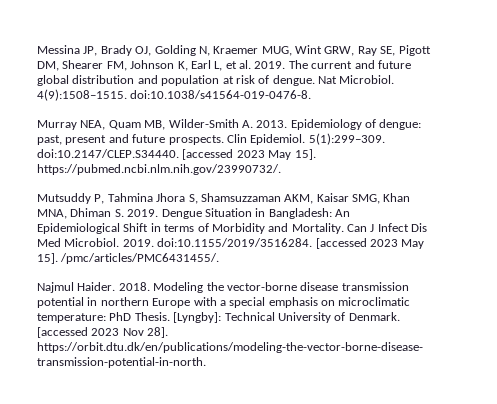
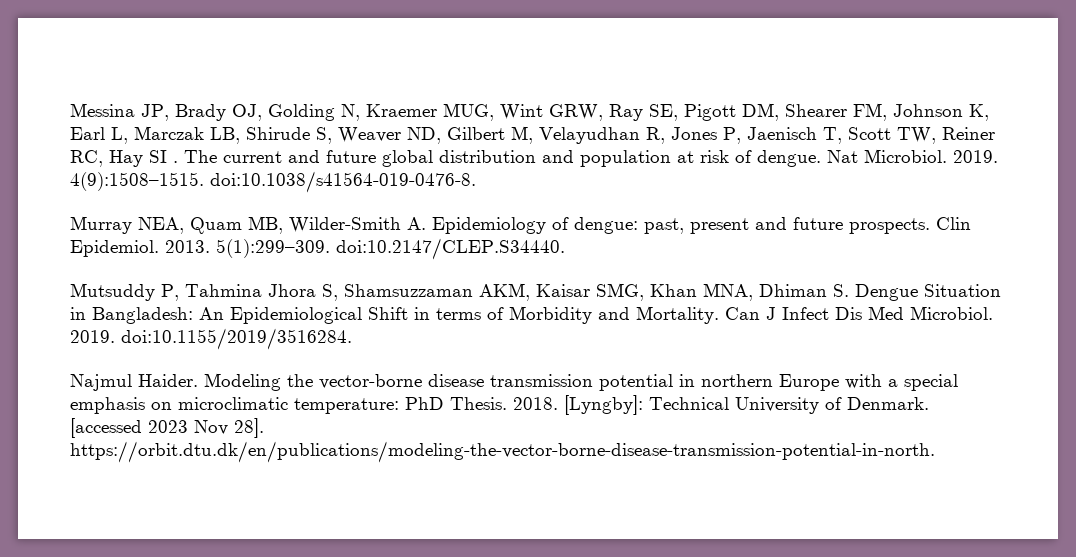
- Messina JP, Brady OJ, Golding N, Kraemer MUG, Wint GRW, Ray SE, Pigott DM, Shearer FM, Johnson K, Earl L, et al. 2019.
+ Messina JP, Brady OJ, Golding N, Kraemer MUG, Wint GRW, Ray SE, Pigott DM, Shearer FM, Johnson K, Earl L, Marczak LB, Shirude S, Weaver ND, Gilbert M, Velayudhan R, Jones P, Jaenisch T, Scott TW, Reiner RC, Hay SI .
- Nat Microbiol.
+ Nat Microbiol. 2019.
- Murray NEA, Quam MB, Wilder-Smith A. 2013. Epidemiology of dengue: past, present and future prospects.
+ Murray NEA, Quam MB, Wilder-Smith A. Epidemiology of dengue: past, present and future prospects.
+ 2013.
- 5(1):299–309. doi:10.2147/CLEP.S34440. [accessed 2023 May 15]. https://pubmed.ncbi.nlm.nih.gov/23990732/.
+ 5(1):299–309. doi:10.2147/CLEP.S34440.
- Mutsuddy P, Tahmina Jhora S, Shamsuzzaman AKM, Kaisar SMG, Khan MNA, Dhiman S. 2019. Dengue Situation in Bangladesh: An Epidemiological Shift in terms of Morbidity and Mortality.
+ Mutsuddy P, Tahmina Jhora S, Shamsuzzaman AKM, Kaisar SMG, Khan MNA, Dhiman S. Dengue Situation in Bangladesh: An Epidemiological Shift in terms of Morbidity and Mortality.
- 2019. doi:10.1155/2019/3516284. [accessed 2023 May 15]. /pmc/articles/PMC6431455/.
+ 2019. doi:10.1155/2019/3516284.
- 2018.
+ 2018.

